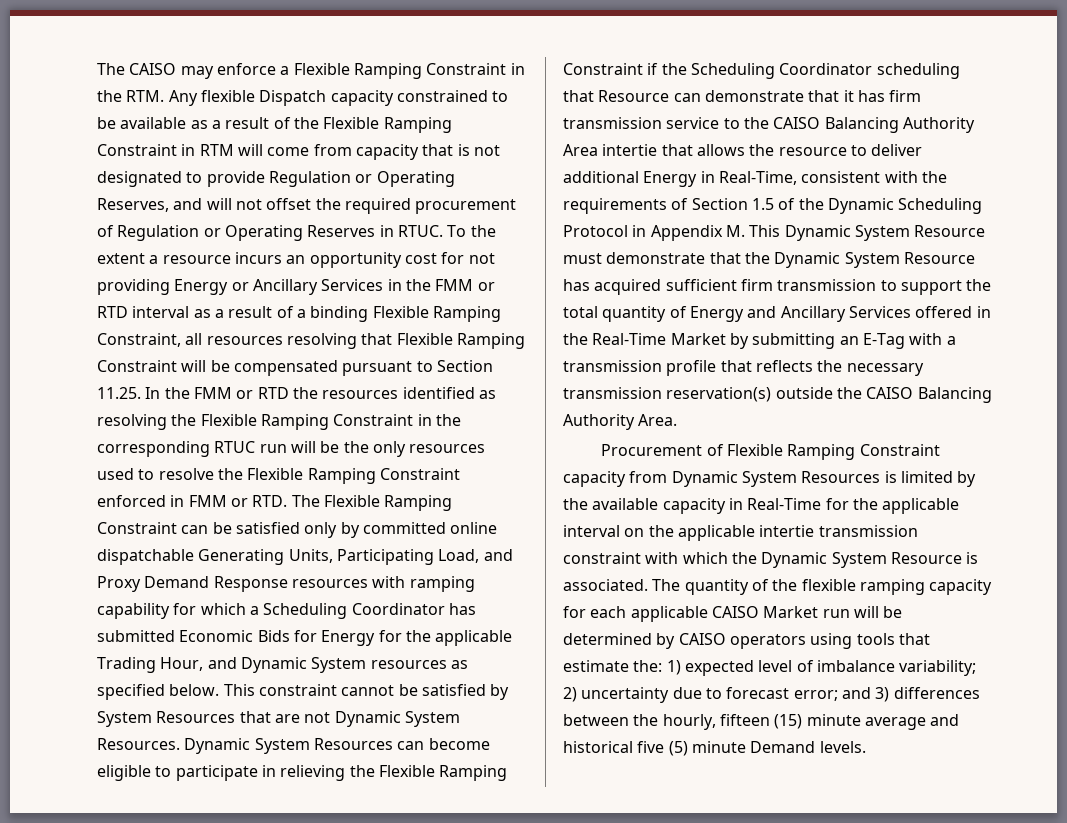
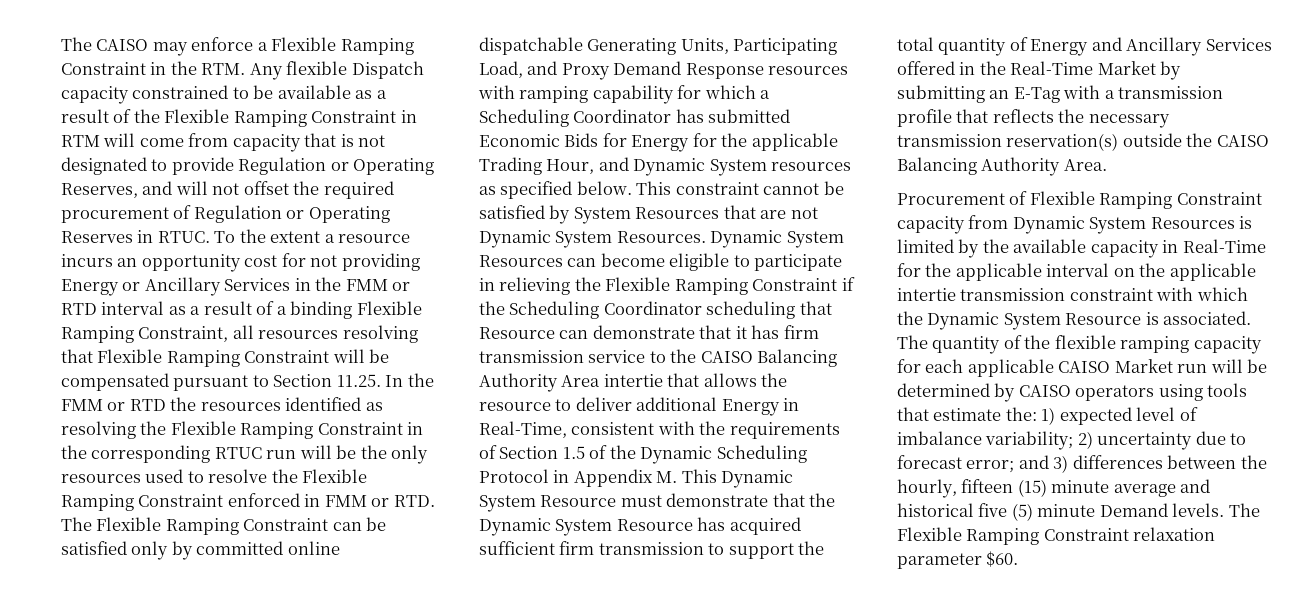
+ The Flexible Ramping Constraint relaxation parameter $60.

